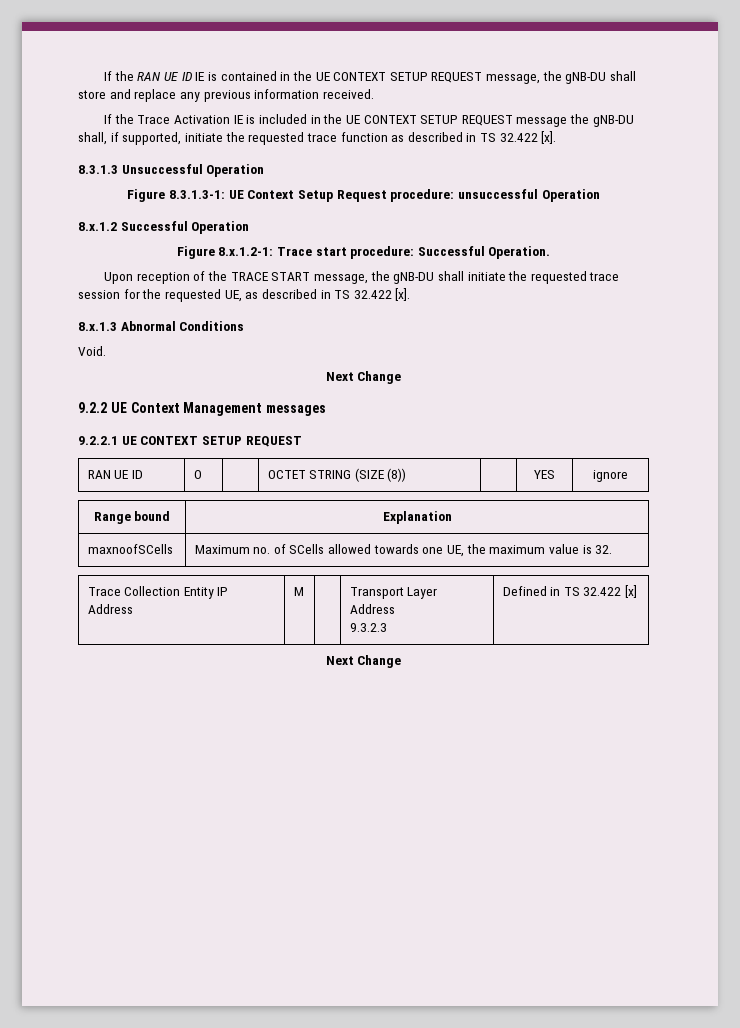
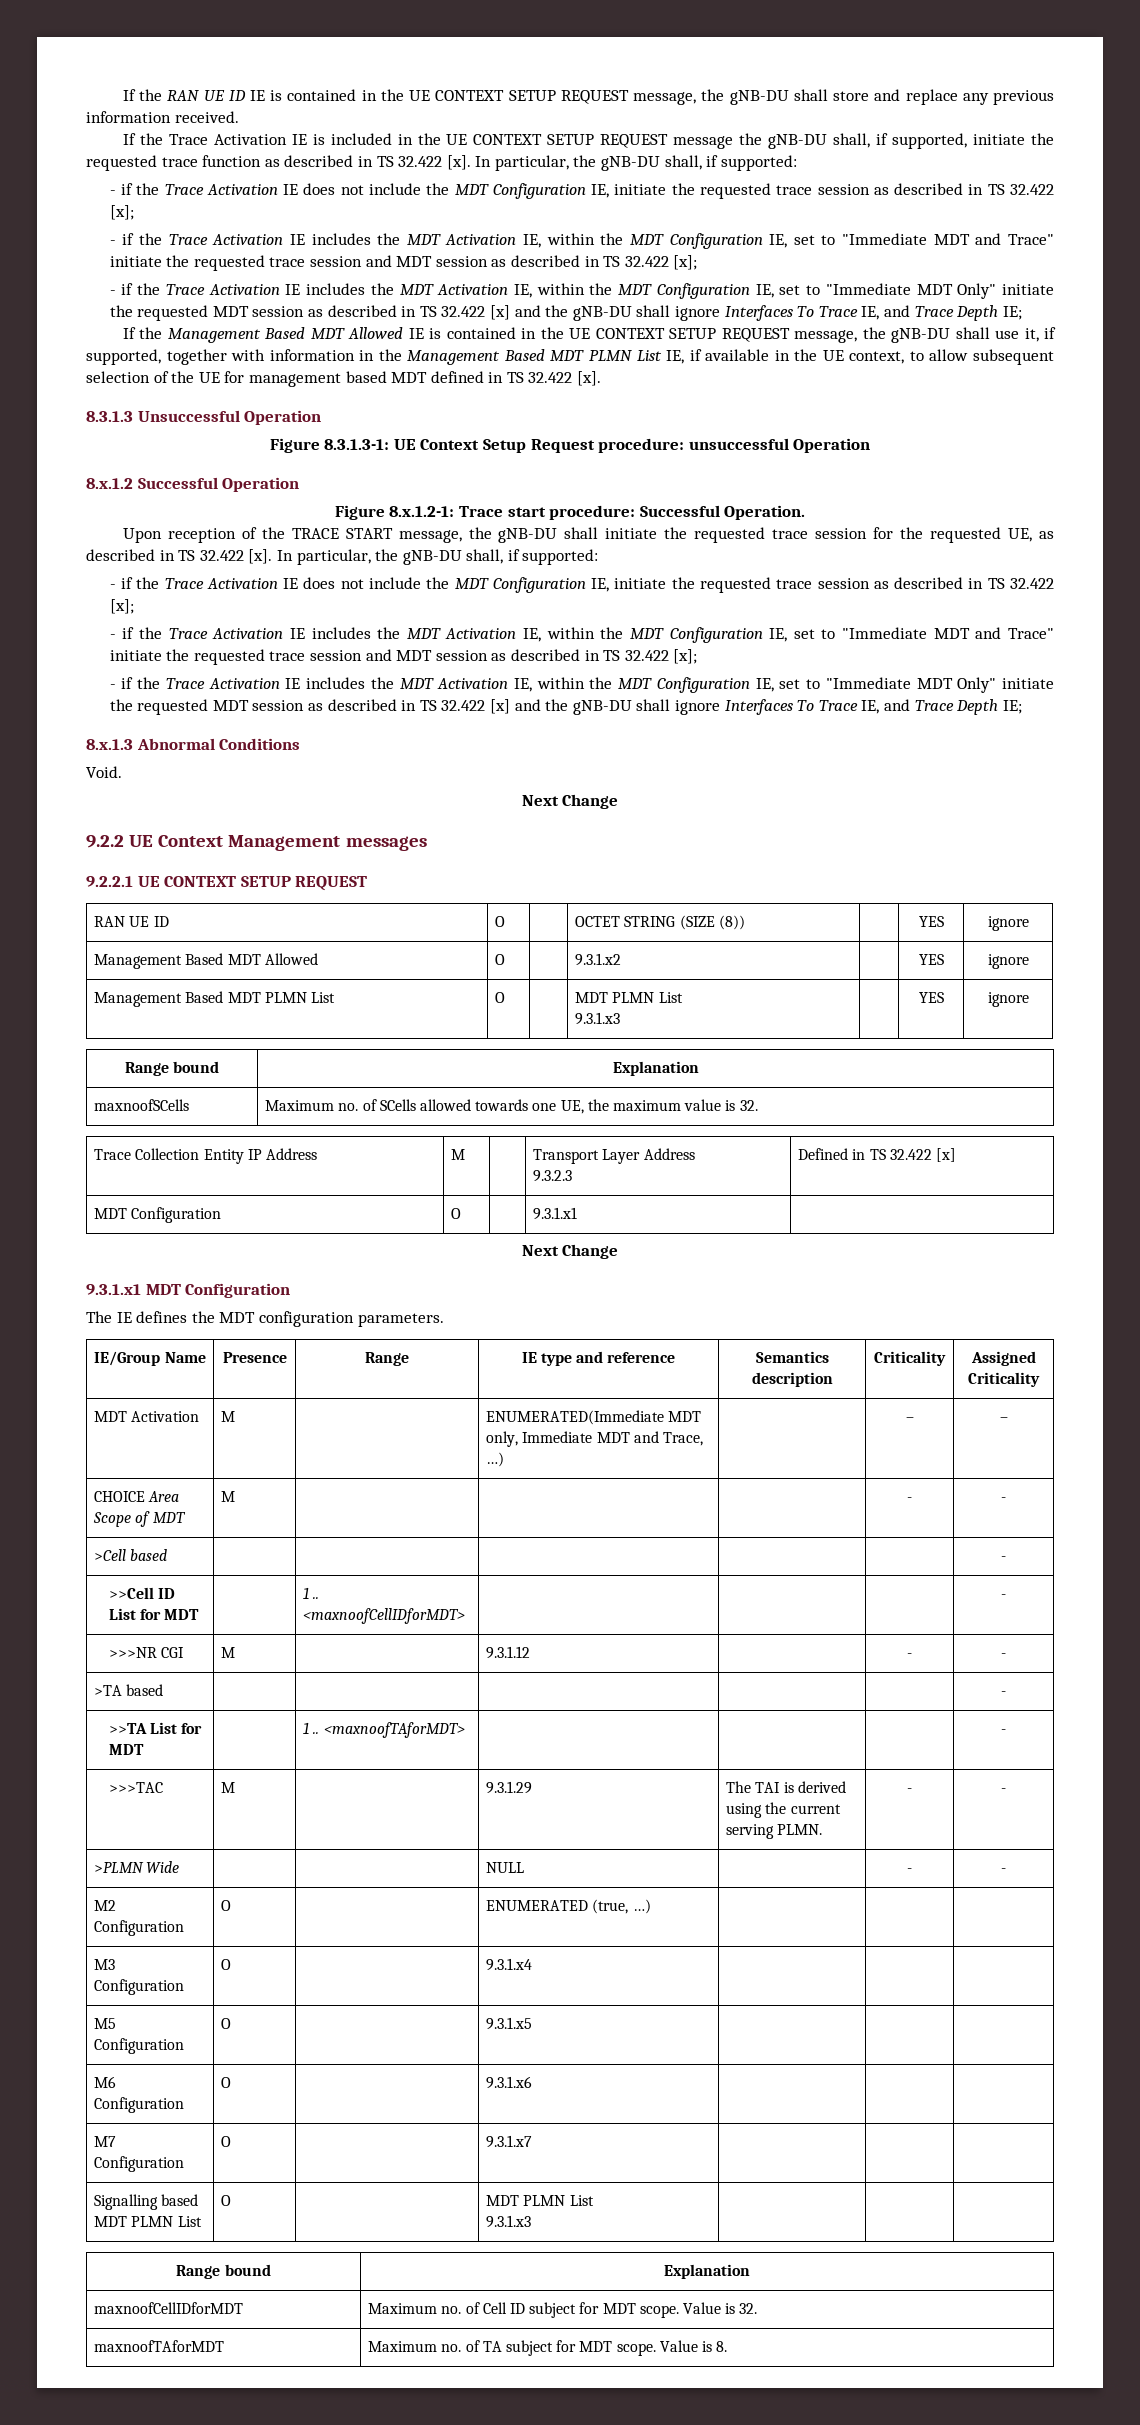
- If the Trace Activation IE is included in the UE CONTEXT SETUP REQUEST message the gNB-DU shall, if supported, initiate the requested trace function as described in TS 32.422 [x].
+ If the Trace Activation IE is included in the UE CONTEXT SETUP REQUEST message the gNB-DU shall, if supported, initiate the requested trace function as described in TS 32.422 [x]. In particular, the gNB-DU shall, if supported:
+ - if the Trace Activation IE does not include the MDT Configuration IE, initiate the requested trace session as described in TS 32.422 [x];
+ - if the Trace Activation IE includes the MDT Activation IE, within the MDT Configuration IE, set to "Immediate MDT and Trace" initiate the requested trace session and MDT session as described in TS 32.422 [x];
+ - if the Trace Activation IE includes the MDT Activation IE, within the MDT Configuration IE, set to "Immediate MDT Only" initiate the requested MDT session as described in TS 32.422 [x] and the gNB-DU shall ignore Interfaces To Trace IE, and Trace Depth IE;
+ If the Management Based MDT Allowed IE is contained in the UE CONTEXT SETUP REQUEST message, the gNB-DU shall use it, if supported, together with information in the Management Based MDT PLMN List IE, if available in the UE context, to allow subsequent selection of the UE for management based MDT defined in TS 32.422 [x].
- Upon reception of the TRACE START message, the gNB-DU shall initiate the requested trace session for the requested UE, as described in TS 32.422 [x].
+ Upon reception of the TRACE START message, the gNB-DU shall initiate the requested trace session for the requested UE, as described in TS 32.422 [x]. In particular, the gNB-DU shall, if supported:
+ - if the Trace Activation IE does not include the MDT Configuration IE, initiate the requested trace session as described in TS 32.422 [x];
+ - if the Trace Activation IE includes the MDT Activation IE, within the MDT Configuration IE, set to "Immediate MDT and Trace" initiate the requested trace session and MDT session as described in TS 32.422 [x];
+ - if the Trace Activation IE includes the MDT Activation IE, within the MDT Configuration IE, set to "Immediate MDT Only" initiate the requested MDT session as described in TS 32.422 [x] and the gNB-DU shall ignore Interfaces To Trace IE, and Trace Depth IE;
+ Management Based MDT Allowed | O | | 9.3.1.x2 | | YES | ignore
+ Management Based MDT PLMN List | O | | MDT PLMN List
+ 9.3.1.x3 | | YES | ignore
  Trace Collection Entity IP Address | M | | Transport Layer Address
  9.3.2.3 | Defined in TS 32.422 [x]
+ MDT Configuration | O | | 9.3.1.x1 |
  Next Change
+ 9.3.1.x1 MDT Configuration
+ The IE defines the MDT configuration parameters.
+ IE/Group Name | Presence | Range | IE type and reference | Semantics description | Criticality | Assigned Criticality
+ MDT Activation | M | | ENUMERATED(Immediate MDT only, Immediate MDT and Trace, …) | | – | –
+ CHOICE Area Scope of MDT | M | | | | - | -
+ >Cell based | | | | | | -
+ >>Cell ID List for MDT | | 1 .. <maxnoofCellIDforMDT> | | | | -
+ >>>NR CGI | M | | 9.3.1.12 | | - | -
+ >TA based | | | | | | -
+ >>TA List for MDT | | 1 .. <maxnoofTAforMDT> | | | | -
+ >>>TAC | M | | 9.3.1.29 | The TAI is derived using the current serving PLMN. | - | -
+ >PLMN Wide | | | NULL | | - | -
+ M2 Configuration | O | | ENUMERATED (true, …) | | |
+ M3 Configuration | O | | 9.3.1.x4 | | |
+ M5 Configuration | O | | 9.3.1.x5 | | |
+ M6 Configuration | O | | 9.3.1.x6 | | |
+ M7 Configuration | O | | 9.3.1.x7 | | |
+ Signalling based MDT PLMN List | O | | MDT PLMN List
+ 9.3.1.x3 | | |
+ Range bound | Explanation
+ maxnoofCellIDforMDT | Maximum no. of Cell ID subject for MDT scope. Value is 32.
+ maxnoofTAforMDT | Maximum no. of TA subject for MDT scope. Value is 8.

